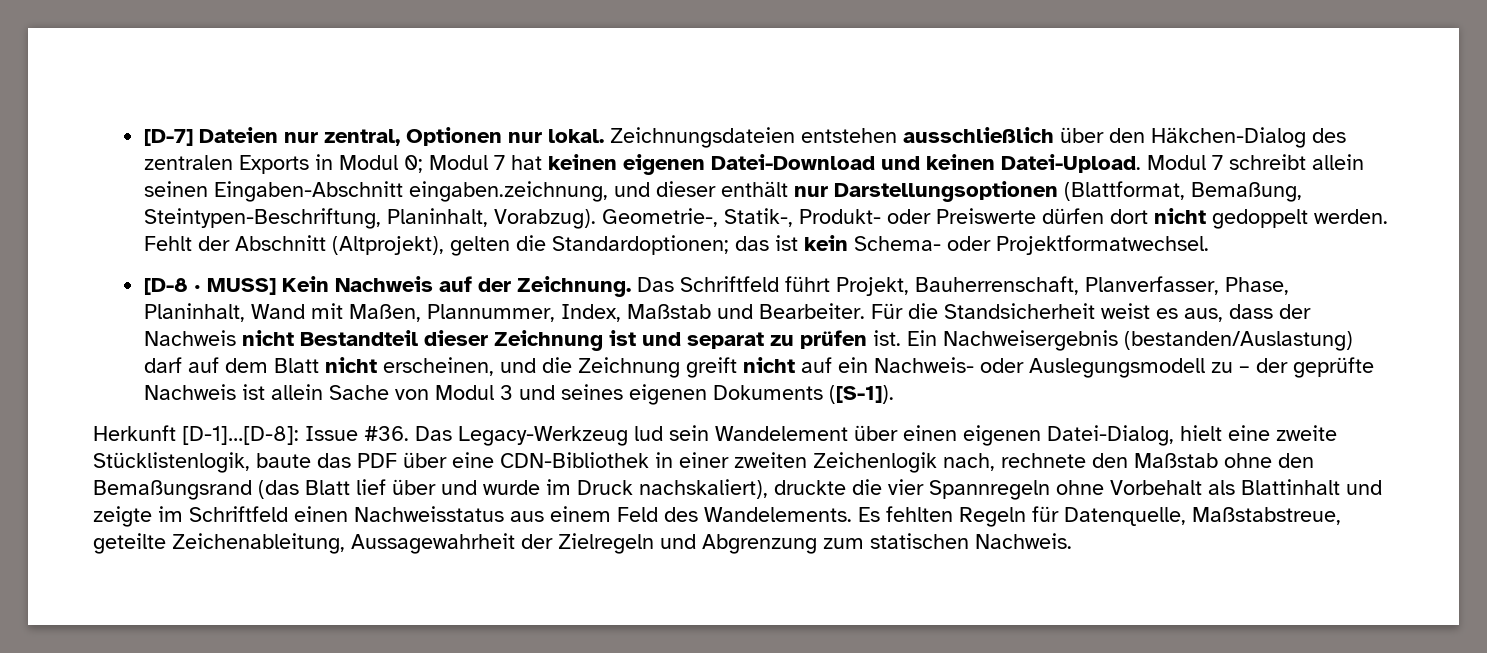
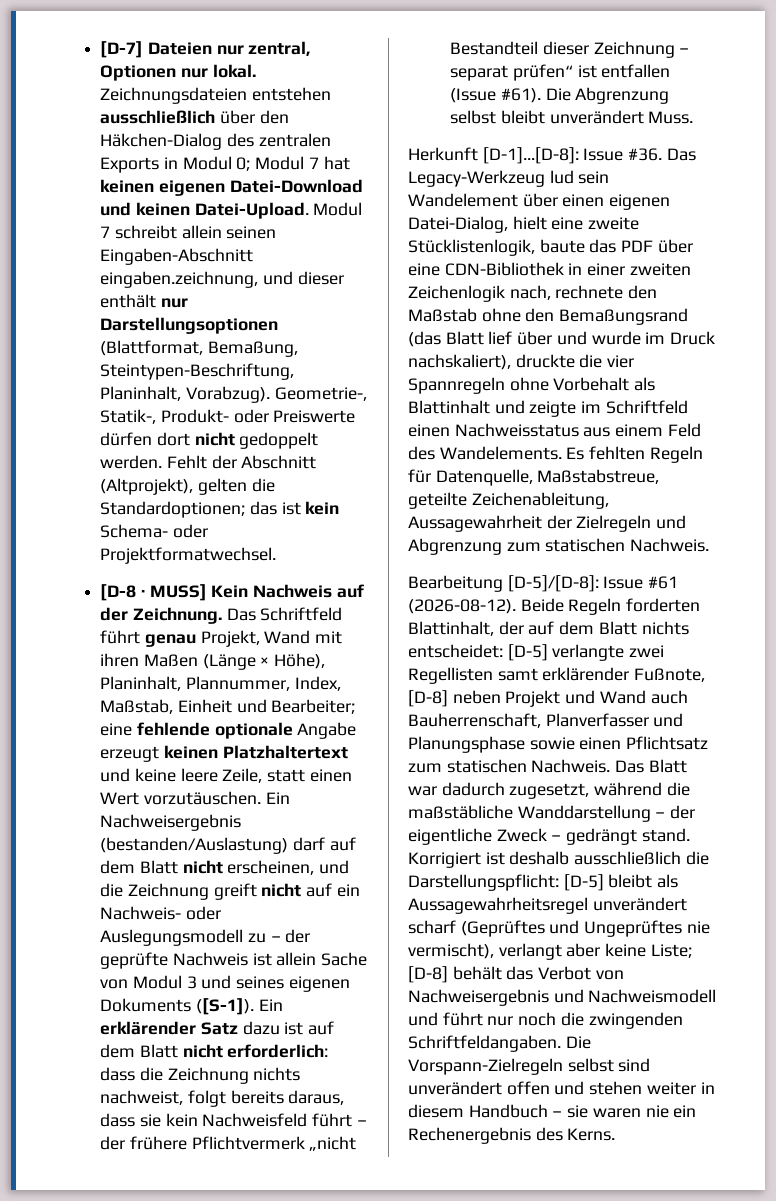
- Das Schriftfeld führt Projekt, Bauherrenschaft, Planverfasser, Phase, Planinhalt, Wand mit Maßen, Plannummer, Index, Maßstab und Bearbeiter. Für die Standsicherheit weist es aus, dass der Nachweis nicht Bestandteil dieser Zeichnung ist und separat zu prüfen ist.
+ Das Schriftfeld führt genau Projekt, Wand mit ihren Maßen (Länge × Höhe), Planinhalt, Plannummer, Index, Maßstab, Einheit und Bearbeiter; eine fehlende optionale Angabe erzeugt keinen Platzhaltertext und keine leere Zeile, statt einen Wert vorzutäuschen.
+ Ein erklärender Satz dazu ist auf dem Blatt nicht erforderlich: dass die Zeichnung nichts nachweist, folgt bereits daraus, dass sie kein Nachweisfeld führt – der frühere Pflichtvermerk „nicht Bestandteil dieser Zeichnung – separat prüfen“ ist entfallen (Issue #61). Die Abgrenzung selbst bleibt unverändert Muss.
+ Bearbeitung [D-5]/[D-8]: Issue #61 (2026-08-12). Beide Regeln forderten Blattinhalt, der auf dem Blatt nichts entscheidet: [D-5] verlangte zwei Regellisten samt erklärender Fußnote, [D-8] neben Projekt und Wand auch Bauherrenschaft, Planverfasser und Planungsphase sowie einen Pflichtsatz zum statischen Nachweis. Das Blatt war dadurch zugesetzt, während die maßstäbliche Wanddarstellung – der eigentliche Zweck – gedrängt stand. Korrigiert ist deshalb ausschließlich die Darstellungspflicht: [D-5] bleibt als Aussagewahrheitsregel unverändert scharf (Geprüftes und Ungeprüftes nie vermischt), verlangt aber keine Liste; [D-8] behält das Verbot von Nachweisergebnis und Nachweismodell und führt nur noch die zwingenden Schriftfeldangaben. Die Vorspann-Zielregeln selbst sind unverändert offen und stehen weiter in diesem Handbuch – sie waren nie ein Rechenergebnis des Kerns.

